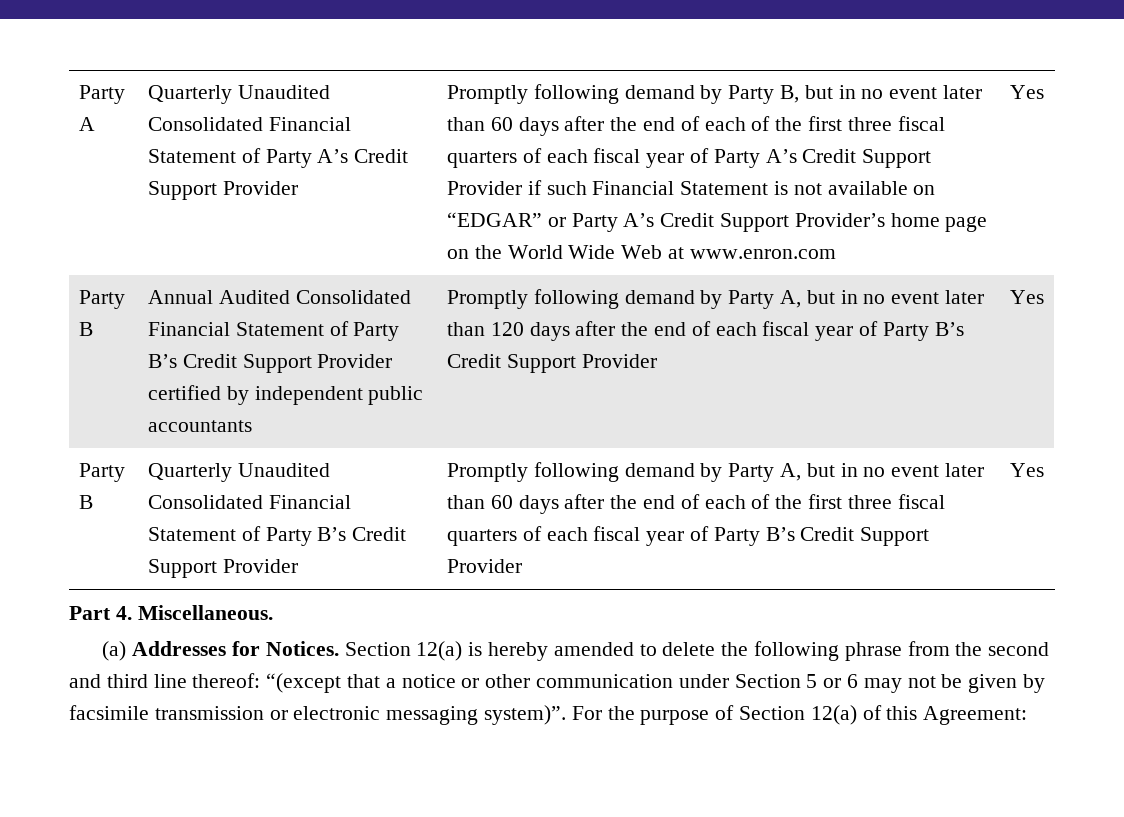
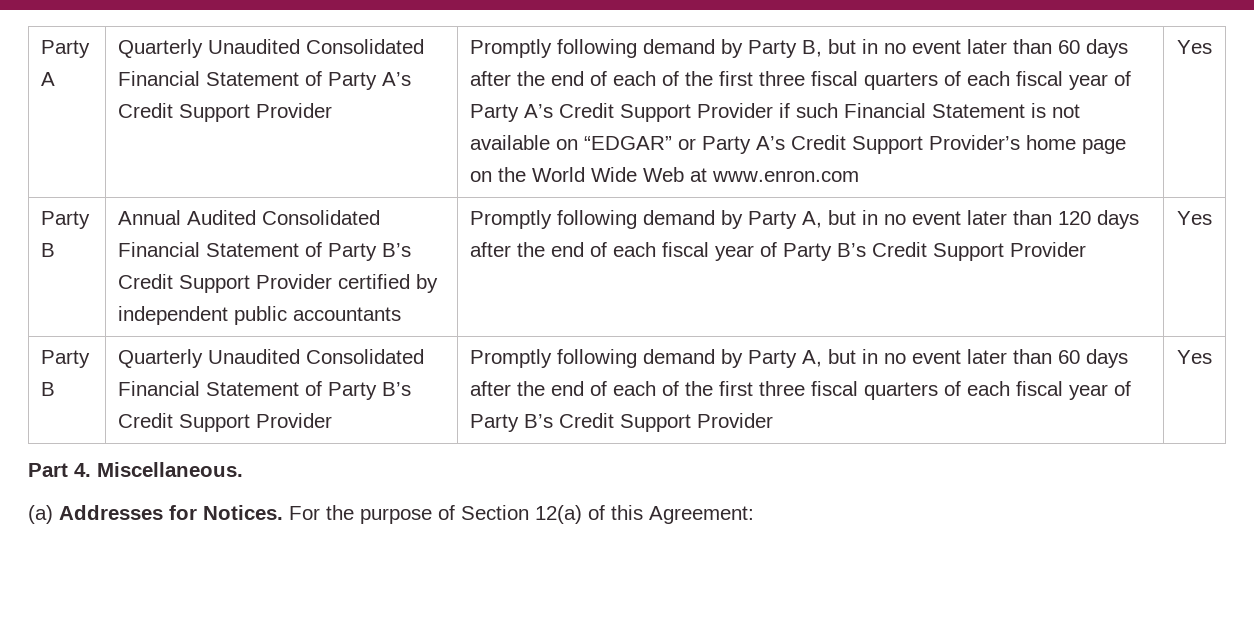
- Section 12(a) is hereby amended to delete the following phrase from the second and third line thereof: “(except that a notice or other communication under Section 5 or 6 may not be given by facsimile transmission or electronic messaging system)”.

